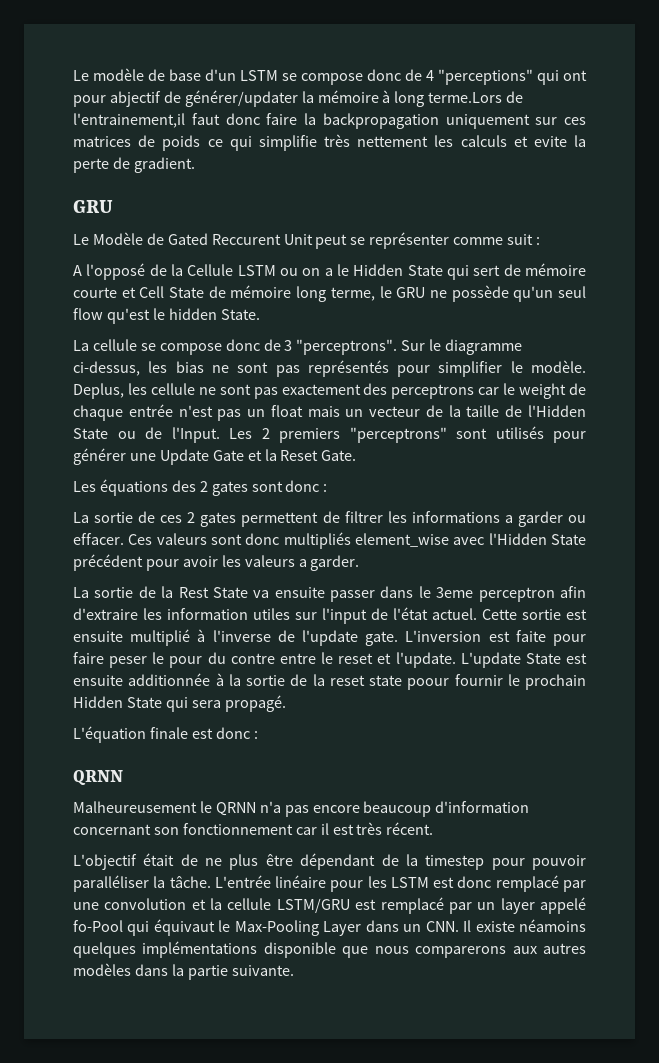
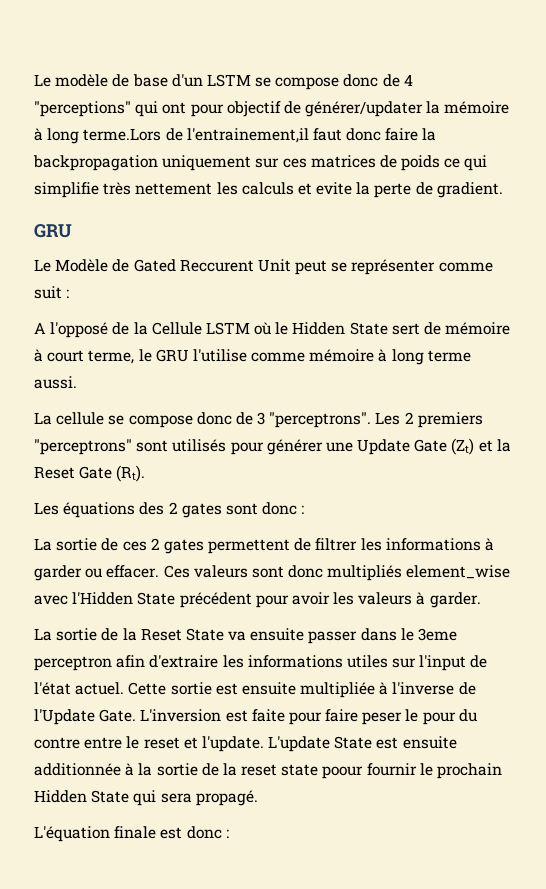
- Le modèle de base d'un LSTM se compose donc de 4 "perceptions" qui ont pour abjectif de générer/updater la mémoire à long terme.Lors de l'entrainement,il faut donc faire la backpropagation uniquement sur ces matrices de poids ce qui simplifie très nettement les calculs et evite la perte de gradient.
+ Le modèle de base d'un LSTM se compose donc de 4 "perceptions" qui ont pour objectif de générer/updater la mémoire à long terme.Lors de l'entrainement,il faut donc faire la backpropagation uniquement sur ces matrices de poids ce qui simplifie très nettement les calculs et evite la perte de gradient.
- A l'opposé de la Cellule LSTM ou on a le Hidden State qui sert de mémoire courte et Cell State de mémoire long terme, le GRU ne possède qu'un seul flow qu'est le hidden State.
+ A l'opposé de la Cellule LSTM où le Hidden State sert de mémoire à court terme, le GRU l'utilise comme mémoire à long terme aussi.
- Sur le diagramme ci-dessus, les bias ne sont pas représentés pour simplifier le modèle. Deplus, les cellule ne sont pas exactement des perceptrons car le weight de chaque entrée n'est pas un float mais un vecteur de la taille de l'Hidden State ou de l'Input.
- Les 2 premiers "perceptrons" sont utilisés pour générer une Update Gate et la Reset Gate.
+ Les 2 premiers "perceptrons" sont utilisés pour générer une Update Gate (Zt) et la Reset Gate (Rt).
- La sortie de ces 2 gates permettent de filtrer les informations a garder ou effacer.
+ La sortie de ces 2 gates permettent de filtrer les informations à garder ou effacer.
- Ces valeurs sont donc multipliés element_wise avec l'Hidden State précédent pour avoir les valeurs a garder.
+ Ces valeurs sont donc multipliés element_wise avec l'Hidden State précédent pour avoir les valeurs à garder.
- La sortie de la Rest State va ensuite passer dans le 3eme perceptron afin d'extraire les information utiles sur l'input de l'état actuel.
+ La sortie de la Reset State va ensuite passer dans le 3eme perceptron afin d'extraire les informations utiles sur l'input de l'état actuel.
- Cette sortie est ensuite multiplié à l'inverse de l'update gate.
+ Cette sortie est ensuite multipliée à l'inverse de l'Update Gate.
  L'équation finale est donc :
- QRNN
- Malheureusement le QRNN n'a pas encore beaucoup d'information concernant son fonctionnement car il est très récent.
- L'objectif était de ne plus être dépendant de la timestep pour pouvoir paralléliser la tâche. L'entrée linéaire pour les LSTM est donc remplacé par une convolution et la cellule LSTM/GRU est remplacé par un layer appelé fo-Pool qui équivaut le Max-Pooling Layer dans un CNN. Il existe néamoins quelques implémentations disponible que nous comparerons aux autres modèles dans la partie suivante.

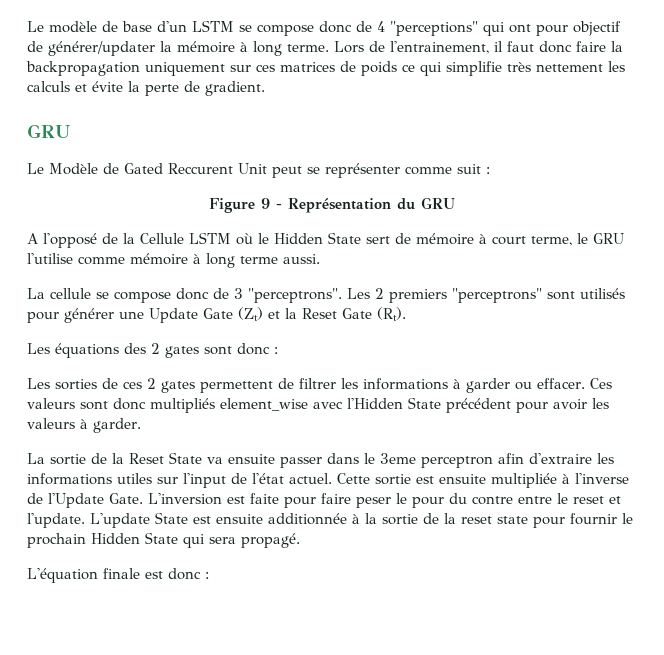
- Le modèle de base d'un LSTM se compose donc de 4 "perceptions" qui ont pour objectif de générer/updater la mémoire à long terme.Lors de l'entrainement,il faut donc faire la backpropagation uniquement sur ces matrices de poids ce qui simplifie très nettement les calculs et evite la perte de gradient.
+ Le modèle de base d'un LSTM se compose donc de 4 "perceptions" qui ont pour objectif de générer/updater la mémoire à long terme. Lors de l'entrainement, il faut donc faire la backpropagation uniquement sur ces matrices de poids ce qui simplifie très nettement les calculs et évite la perte de gradient.
+ Figure 9 - Représentation du GRU
- La sortie de ces 2 gates permettent de filtrer les informations à garder ou effacer.
+ Les sorties de ces 2 gates permettent de filtrer les informations à garder ou effacer.
- L'update State est ensuite additionnée à la sortie de la reset state poour fournir le prochain Hidden State qui sera propagé.
+ L'update State est ensuite additionnée à la sortie de la reset state pour fournir le prochain Hidden State qui sera propagé.

